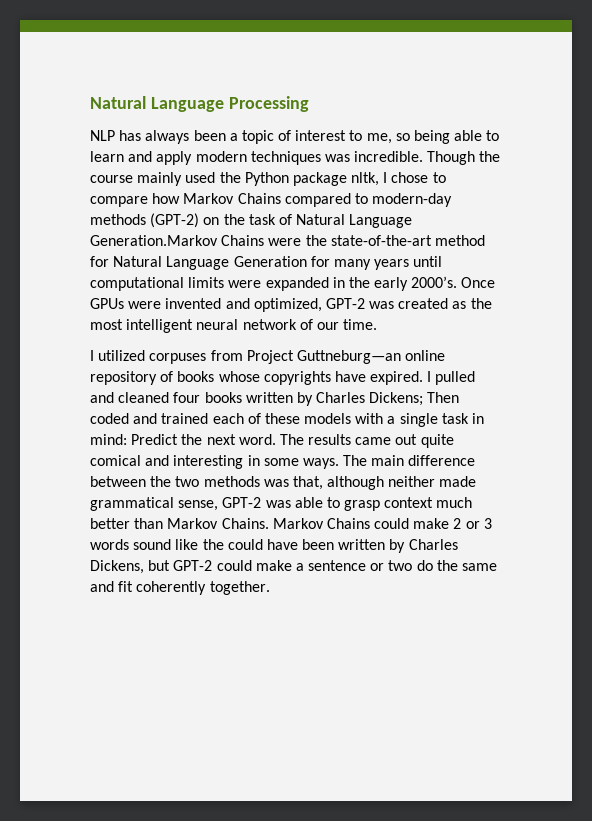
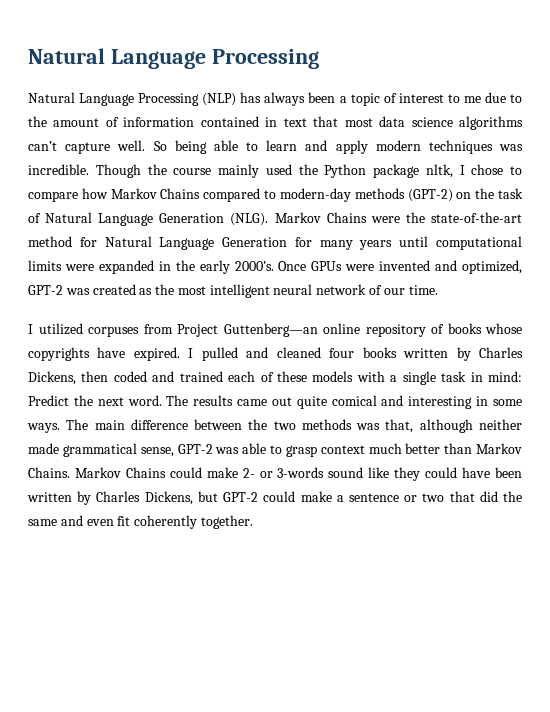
- NLP has always been a topic of interest to me, so being able to learn and apply modern techniques was incredible.
+ Natural Language Processing (NLP) has always been a topic of interest to me due to the amount of information contained in text that most data science algorithms can’t capture well. So being able to learn and apply modern techniques was incredible.
- Though the course mainly used the Python package nltk, I chose to compare how Markov Chains compared to modern-day methods (GPT-2) on the task of Natural Language Generation.Markov Chains were the state-of-the-art method for Natural Language Generation for many years until computational limits were expanded in the early 2000’s.
+ Though the course mainly used the Python package nltk, I chose to compare how Markov Chains compared to modern-day methods (GPT-2) on the task of Natural Language Generation (NLG). Markov Chains were the state-of-the-art method for Natural Language Generation for many years until computational limits were expanded in the early 2000’s.
- I utilized corpuses from Project Guttneburg—an online repository of books whose copyrights have expired.
+ I utilized corpuses from Project Guttenberg—an online repository of books whose copyrights have expired.
- I pulled and cleaned four books written by Charles Dickens; Then coded and trained each of these models with a single task in mind: Predict the next word.
+ I pulled and cleaned four books written by Charles Dickens, then coded and trained each of these models with a single task in mind: Predict the next word.
- Markov Chains could make 2 or 3 words sound like the could have been written by Charles Dickens, but GPT-2 could make a sentence or two do the same and fit coherently together.
+ Markov Chains could make 2- or 3-words sound like they could have been written by Charles Dickens, but GPT-2 could make a sentence or two that did the same and even fit coherently together.

